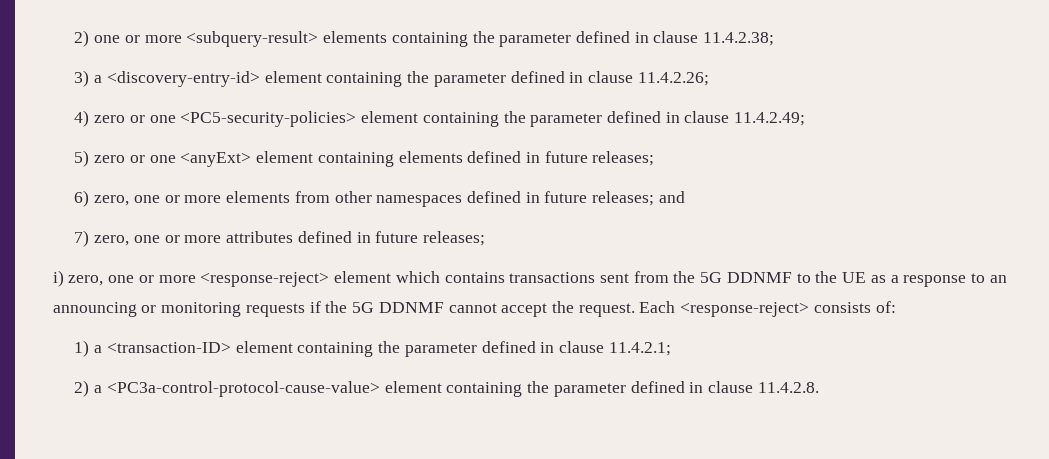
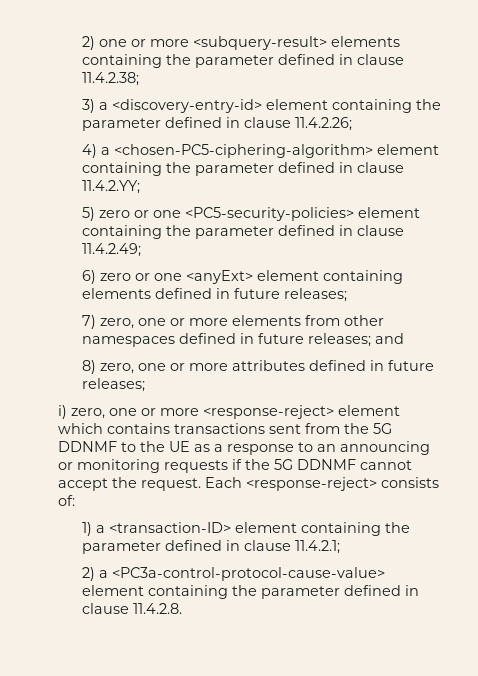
- 4) zero or one <PC5-security-policies> element containing the parameter defined in clause 11.4.2.49;
+ 4) a <chosen-PC5-ciphering-algorithm> element containing the parameter defined in clause 11.4.2.YY;
+ 5) zero or one <PC5-security-policies> element containing the parameter defined in clause 11.4.2.49;
- 5) zero or one <anyExt> element containing elements defined in future releases;
+ 6) zero or one <anyExt> element containing elements defined in future releases;
- 6) zero, one or more elements from other namespaces defined in future releases; and
+ 7) zero, one or more elements from other namespaces defined in future releases; and
- 7) zero, one or more attributes defined in future releases;
+ 8) zero, one or more attributes defined in future releases;

